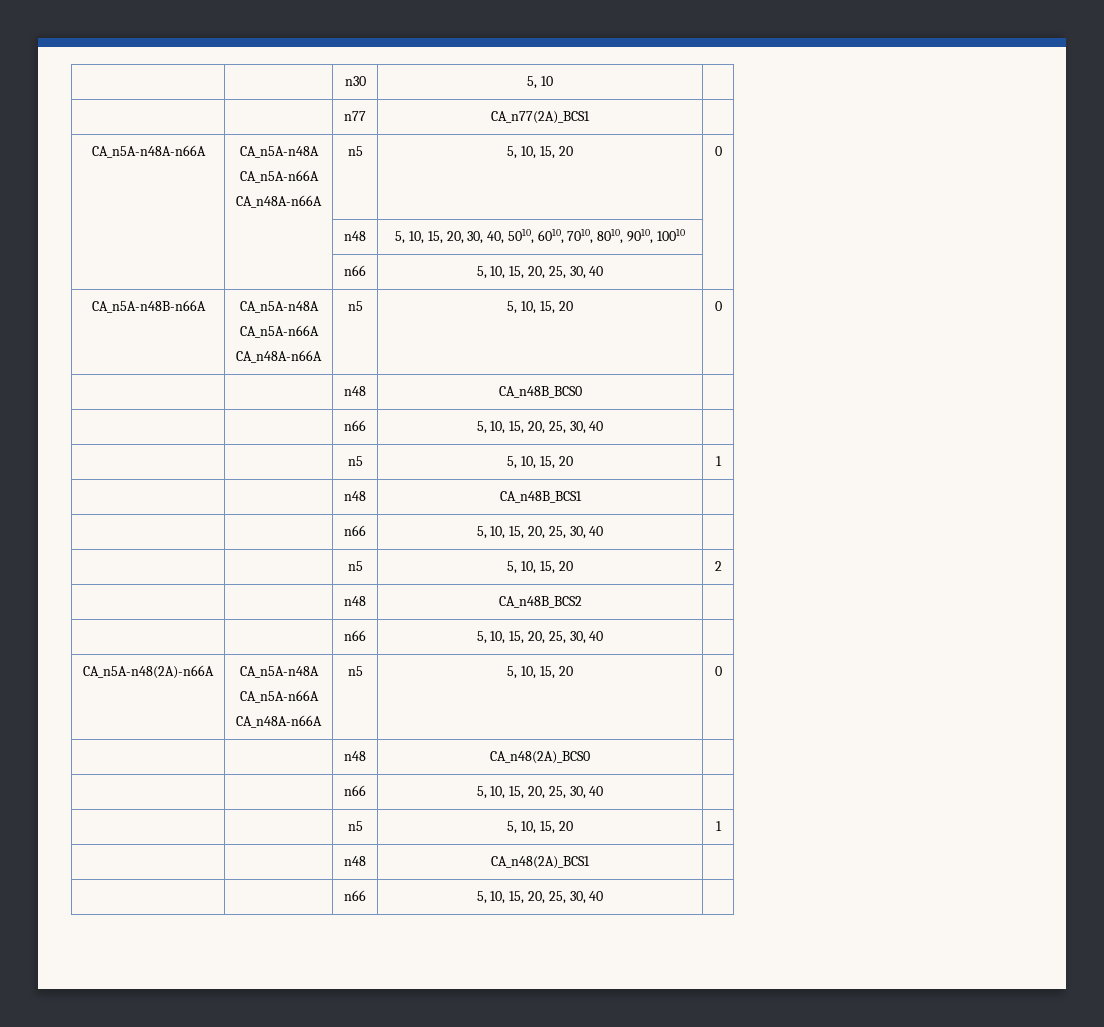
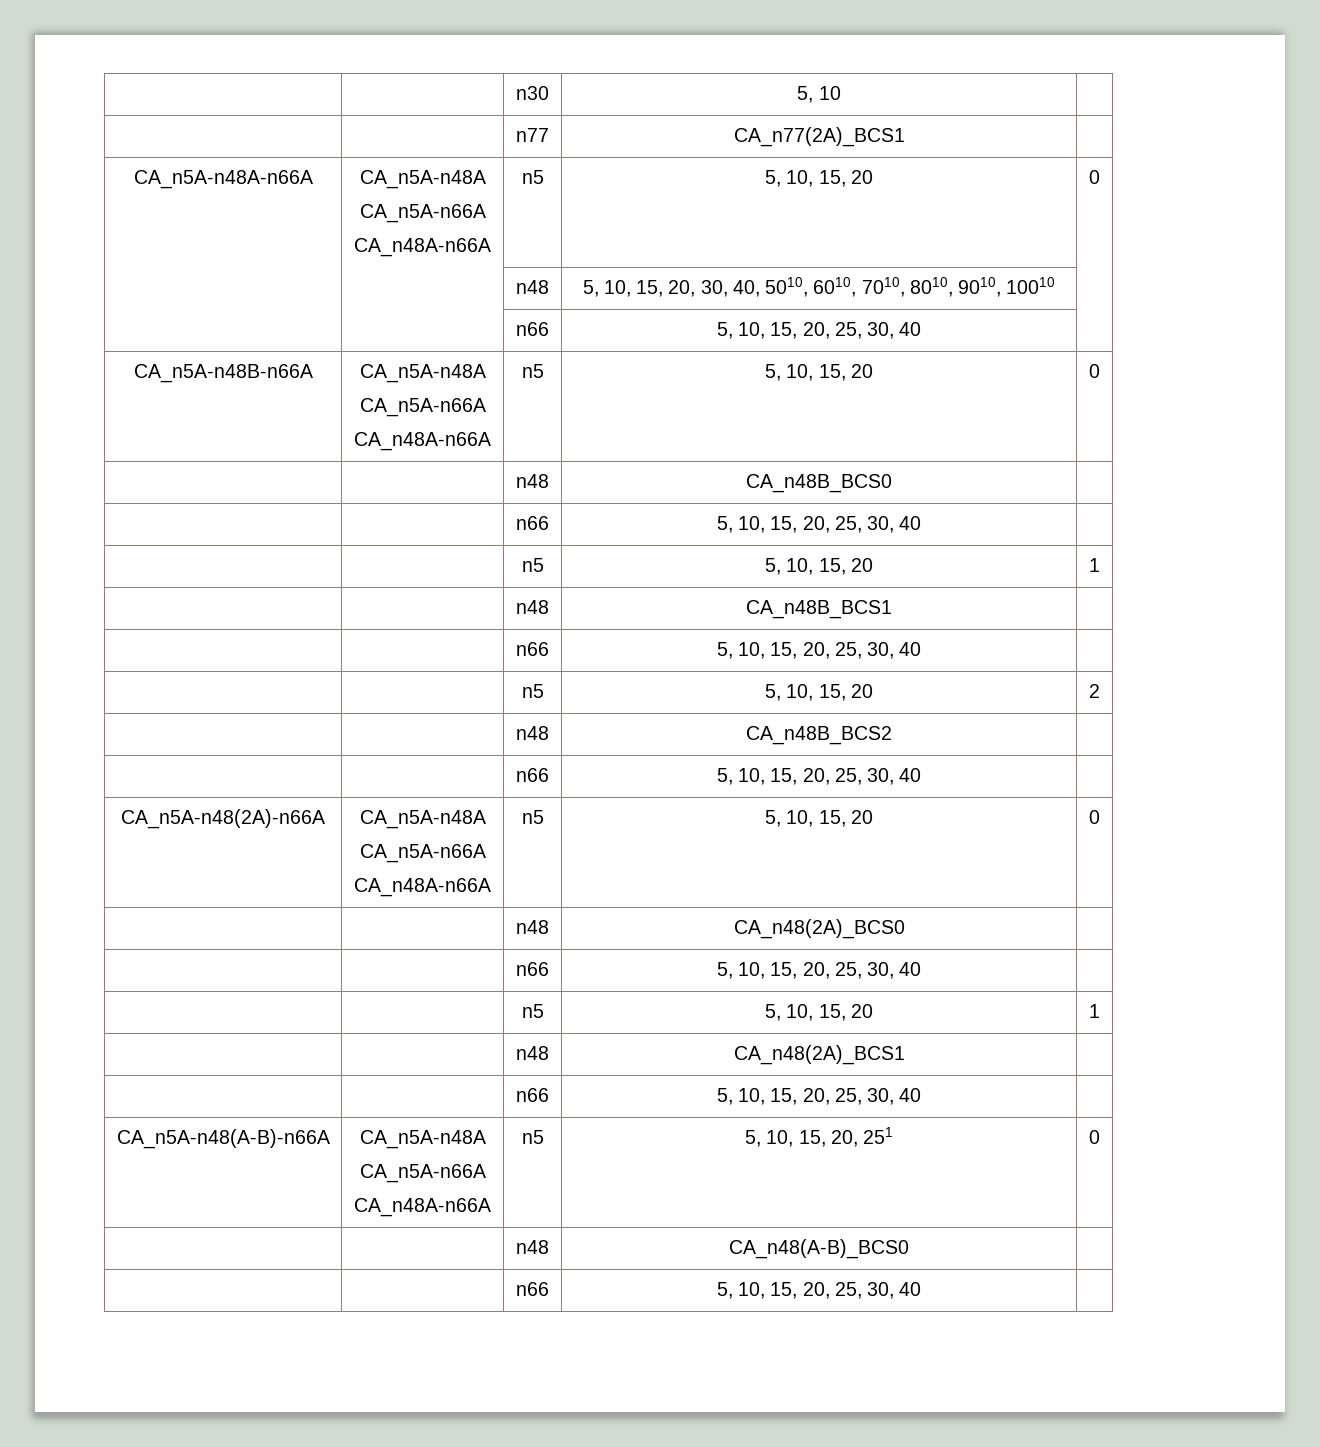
+ CA_n5A-n48(A-B)-n66A | CA_n5A-n48A
+ CA_n5A-n66A
+ CA_n48A-n66A | n5 | 5, 10, 15, 20, 251 | 0
+ | | n48 | CA_n48(A-B)_BCS0 |
+ | | n66 | 5, 10, 15, 20, 25, 30, 40 |

